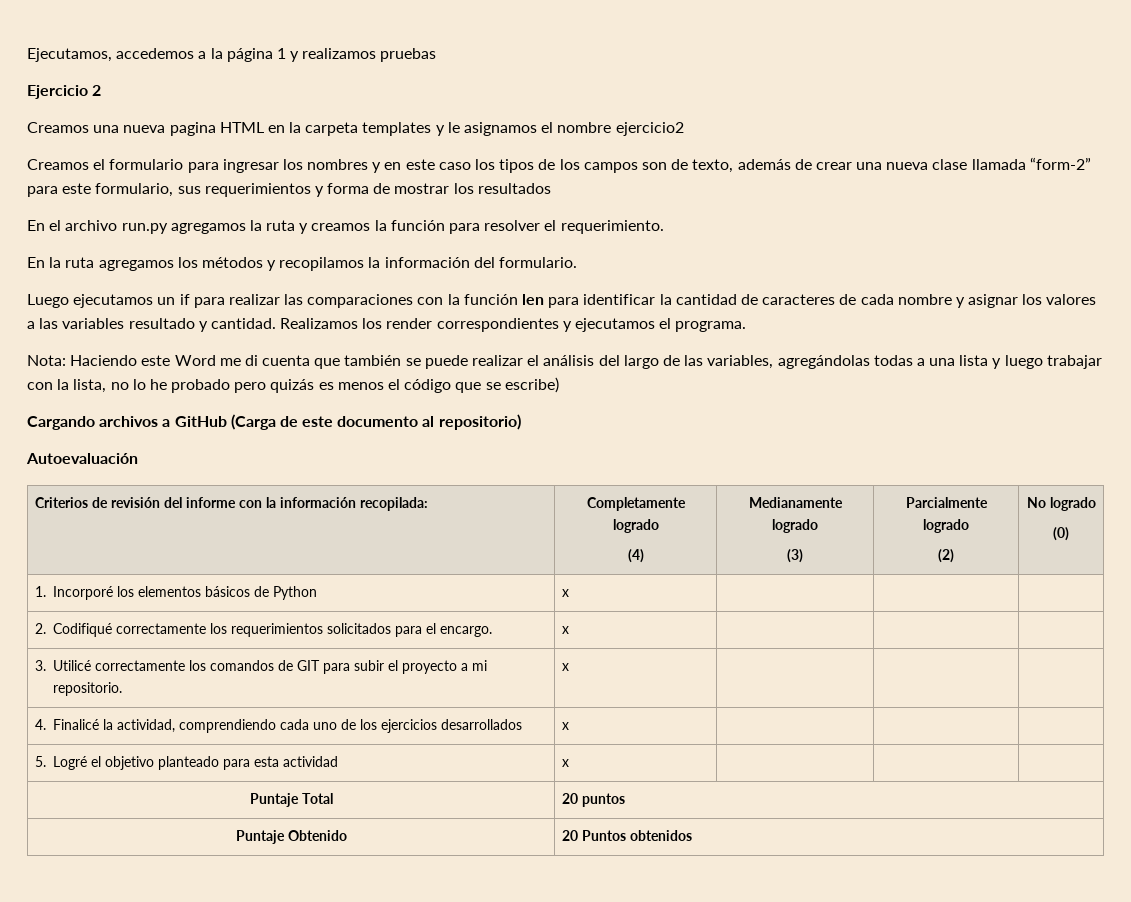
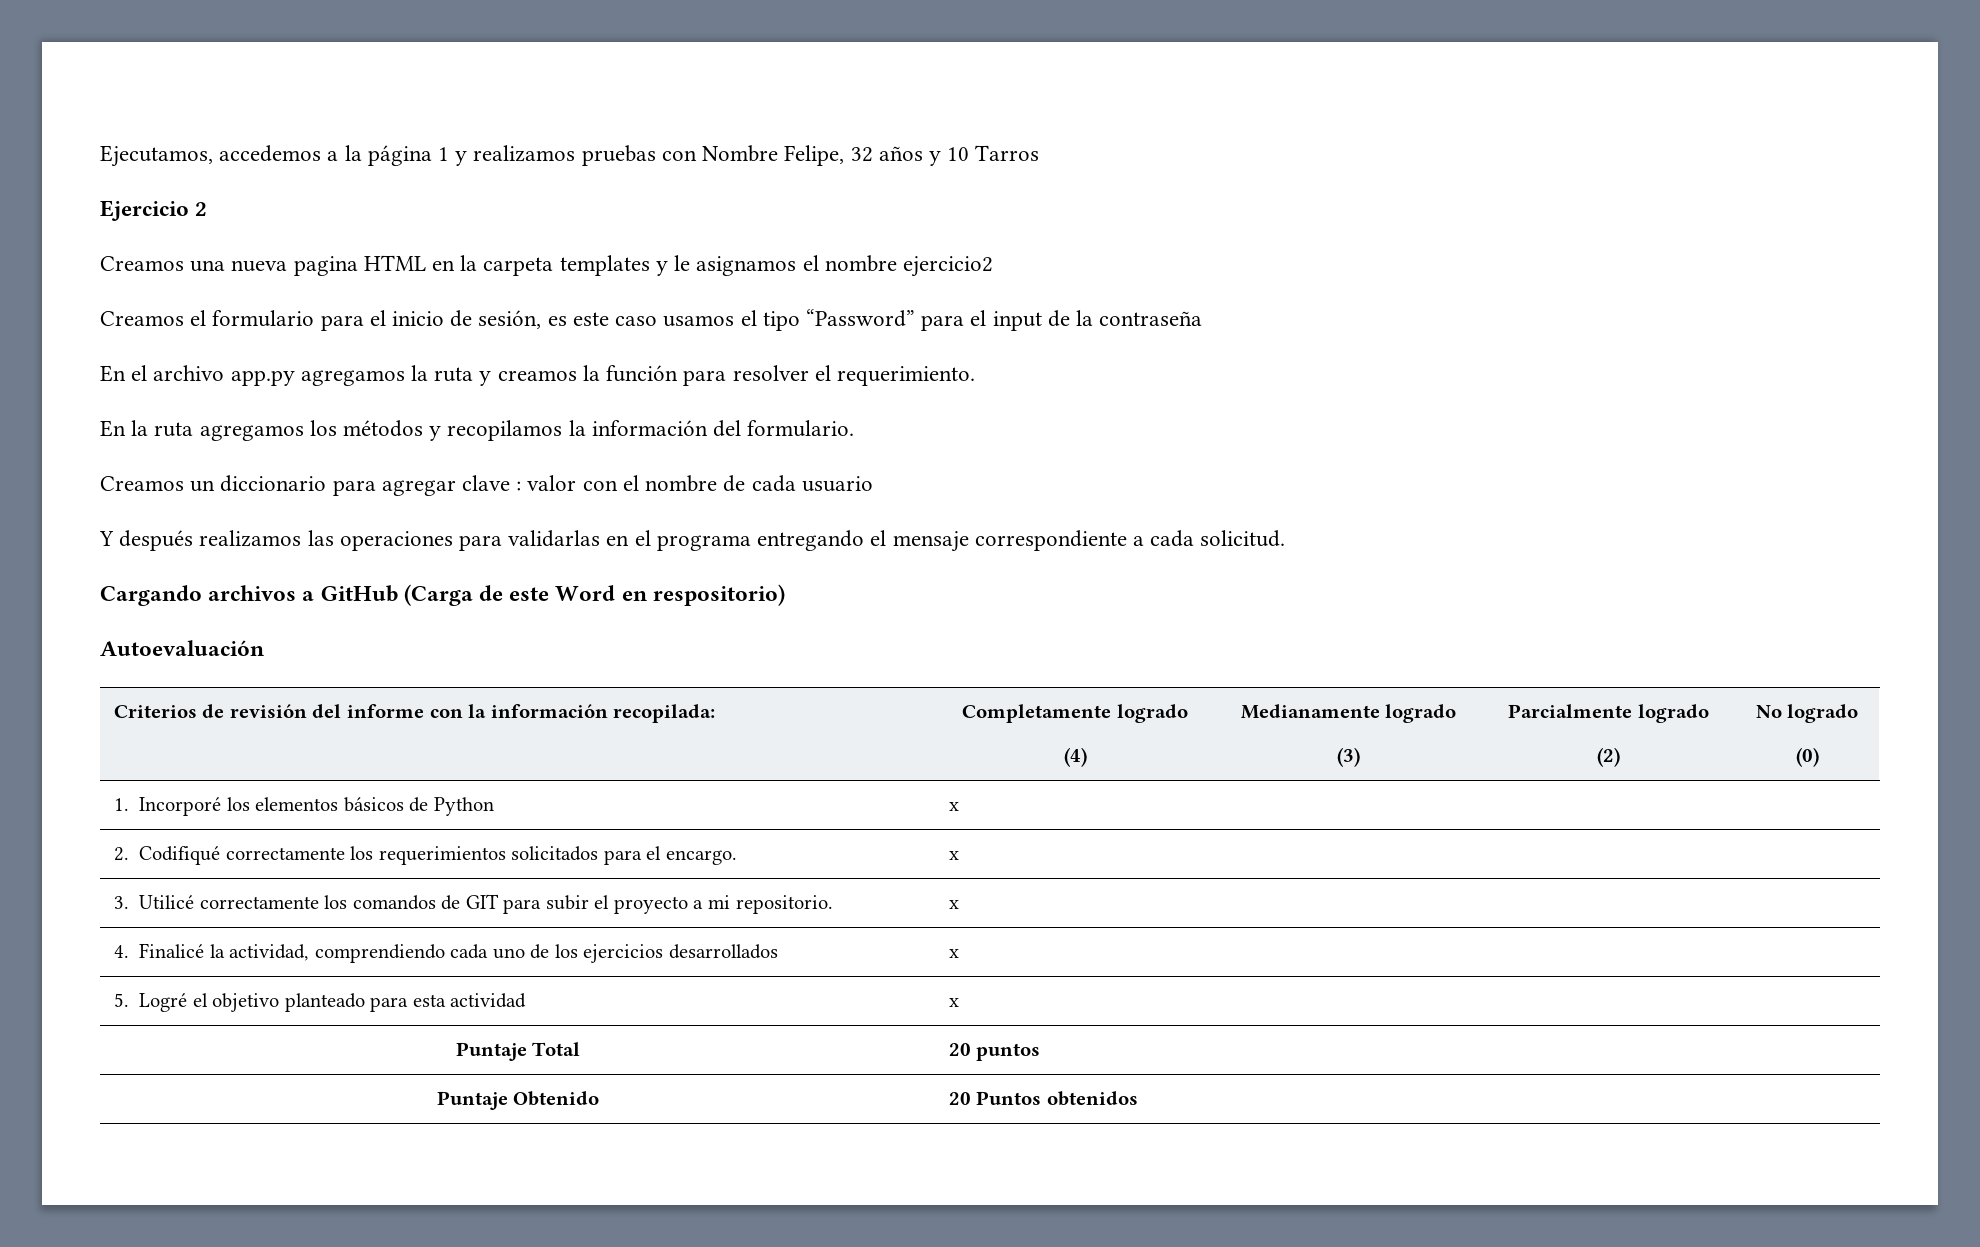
- Ejecutamos, accedemos a la página 1 y realizamos pruebas
+ Ejecutamos, accedemos a la página 1 y realizamos pruebas con Nombre Felipe, 32 años y 10 Tarros
- Creamos el formulario para ingresar los nombres y en este caso los tipos de los campos son de texto, además de crear una nueva clase llamada “form-2” para este formulario, sus requerimientos y forma de mostrar los resultados
+ Creamos el formulario para el inicio de sesión, es este caso usamos el tipo “Password” para el input de la contraseña
- En el archivo run.py agregamos la ruta y creamos la función para resolver el requerimiento.
+ En el archivo app.py agregamos la ruta y creamos la función para resolver el requerimiento.
- Luego ejecutamos un if para realizar las comparaciones con la función len para identificar la cantidad de caracteres de cada nombre y asignar los valores a las variables resultado y cantidad. Realizamos los render correspondientes y ejecutamos el programa.
- Nota: Haciendo este Word me di cuenta que también se puede realizar el análisis del largo de las variables, agregándolas todas a una lista y luego trabajar con la lista, no lo he probado pero quizás es menos el código que se escribe)
+ Creamos un diccionario para agregar clave : valor con el nombre de cada usuario
+ Y después realizamos las operaciones para validarlas en el programa entregando el mensaje correspondiente a cada solicitud.
- Cargando archivos a GitHub (Carga de este documento al repositorio)
+ Cargando archivos a GitHub (Carga de este Word en respositorio)

